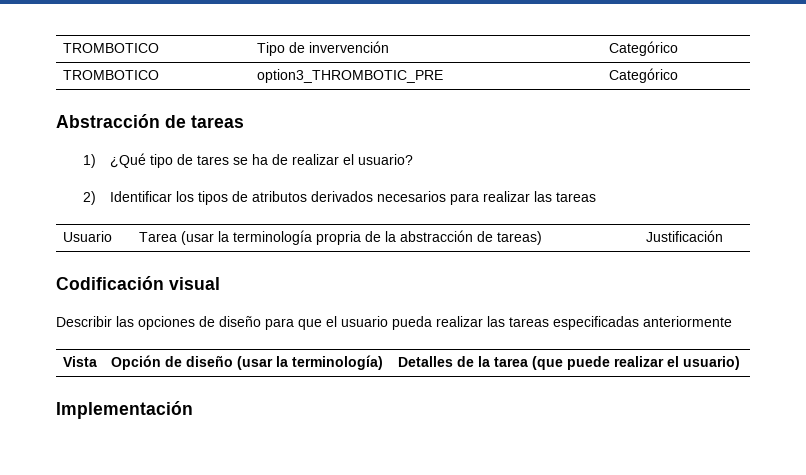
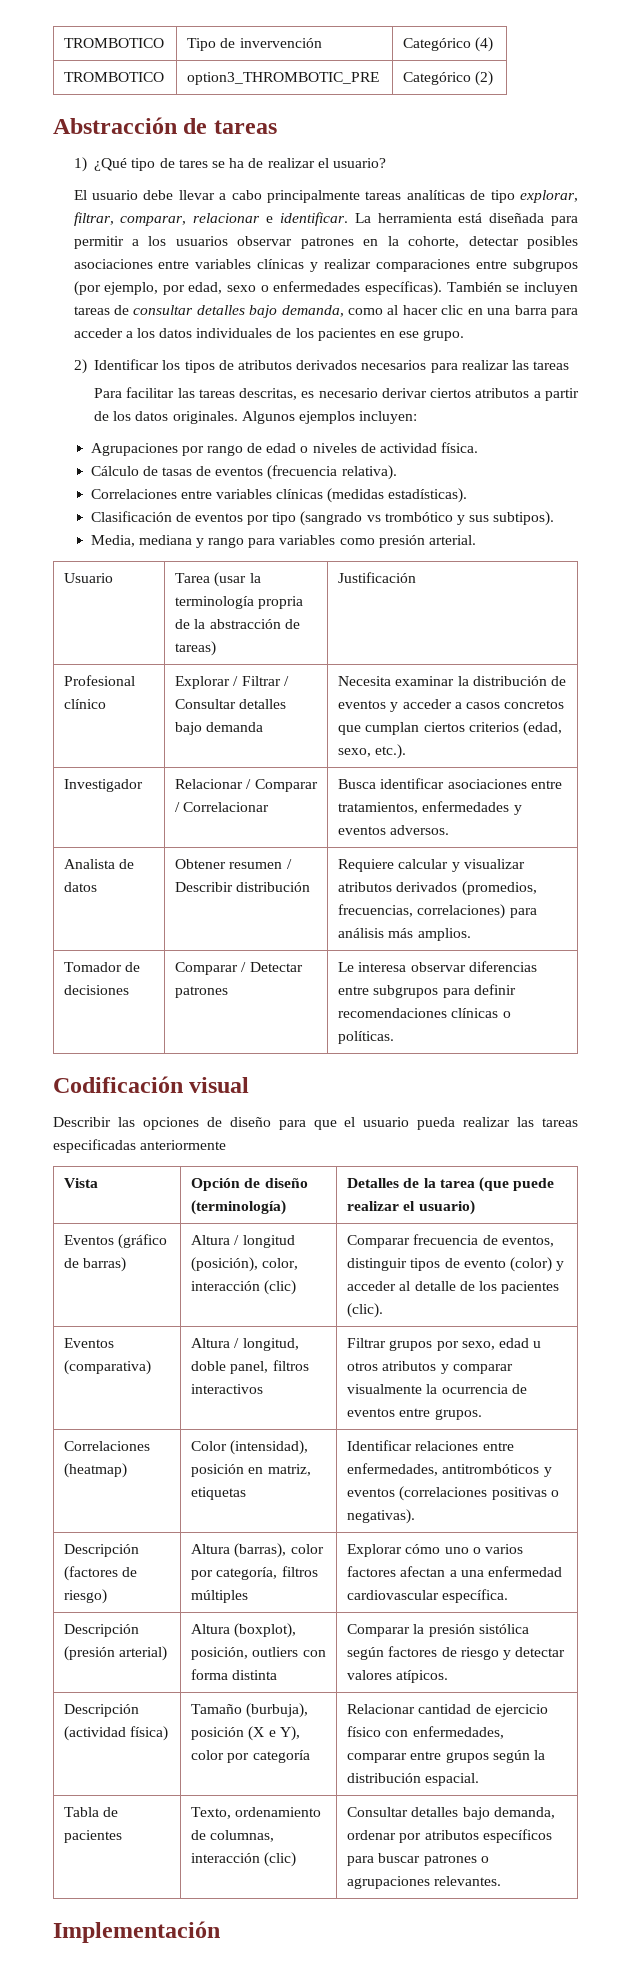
- TROMBOTICO | Tipo de invervención | Categórico
+ TROMBOTICO | Tipo de invervención | Categórico (4)
- TROMBOTICO | option3_THROMBOTIC_PRE | Categórico
+ TROMBOTICO | option3_THROMBOTIC_PRE | Categórico (2)
+ El usuario debe llevar a cabo principalmente tareas analíticas de tipo explorar, filtrar, comparar, relacionar e identificar. La herramienta está diseñada para permitir a los usuarios observar patrones en la cohorte, detectar posibles asociaciones entre variables clínicas y realizar comparaciones entre subgrupos (por ejemplo, por edad, sexo o enfermedades específicas). También se incluyen tareas de consultar detalles bajo demanda, como al hacer clic en una barra para acceder a los datos individuales de los pacientes en ese grupo.
+ Para facilitar las tareas descritas, es necesario derivar ciertos atributos a partir de los datos originales. Algunos ejemplos incluyen:
+ Agrupaciones por rango de edad o niveles de actividad física.
+ Cálculo de tasas de eventos (frecuencia relativa).
+ Correlaciones entre variables clínicas (medidas estadísticas).
+ Clasificación de eventos por tipo (sangrado vs trombótico y sus subtipos).
+ Media, mediana y rango para variables como presión arterial.
+ Profesional clínico | Explorar / Filtrar / Consultar detalles bajo demanda | Necesita examinar la distribución de eventos y acceder a casos concretos que cumplan ciertos criterios (edad, sexo, etc.).
+ Investigador | Relacionar / Comparar / Correlacionar | Busca identificar asociaciones entre tratamientos, enfermedades y eventos adversos.
+ Analista de datos | Obtener resumen / Describir distribución | Requiere calcular y visualizar atributos derivados (promedios, frecuencias, correlaciones) para análisis más amplios.
+ Tomador de decisiones | Comparar / Detectar patrones | Le interesa observar diferencias entre subgrupos para definir recomendaciones clínicas o políticas.
- Vista | Opción de diseño (usar la terminología) | Detalles de la tarea (que puede realizar el usuario)
+ Vista | Opción de diseño (terminología) | Detalles de la tarea (que puede realizar el usuario)
+ Eventos (gráfico de barras) | Altura / longitud (posición), color, interacción (clic) | Comparar frecuencia de eventos, distinguir tipos de evento (color) y acceder al detalle de los pacientes (clic).
+ Eventos (comparativa) | Altura / longitud, doble panel, filtros interactivos | Filtrar grupos por sexo, edad u otros atributos y comparar visualmente la ocurrencia de eventos entre grupos.
+ Correlaciones (heatmap) | Color (intensidad), posición en matriz, etiquetas | Identificar relaciones entre enfermedades, antitrombóticos y eventos (correlaciones positivas o negativas).
+ Descripción (factores de riesgo) | Altura (barras), color por categoría, filtros múltiples | Explorar cómo uno o varios factores afectan a una enfermedad cardiovascular específica.
+ Descripción (presión arterial) | Altura (boxplot), posición, outliers con forma distinta | Comparar la presión sistólica según factores de riesgo y detectar valores atípicos.
+ Descripción (actividad física) | Tamaño (burbuja), posición (X e Y), color por categoría | Relacionar cantidad de ejercicio físico con enfermedades, comparar entre grupos según la distribución espacial.
+ Tabla de pacientes | Texto, ordenamiento de columnas, interacción (clic) | Consultar detalles bajo demanda, ordenar por atributos específicos para buscar patrones o agrupaciones relevantes.

